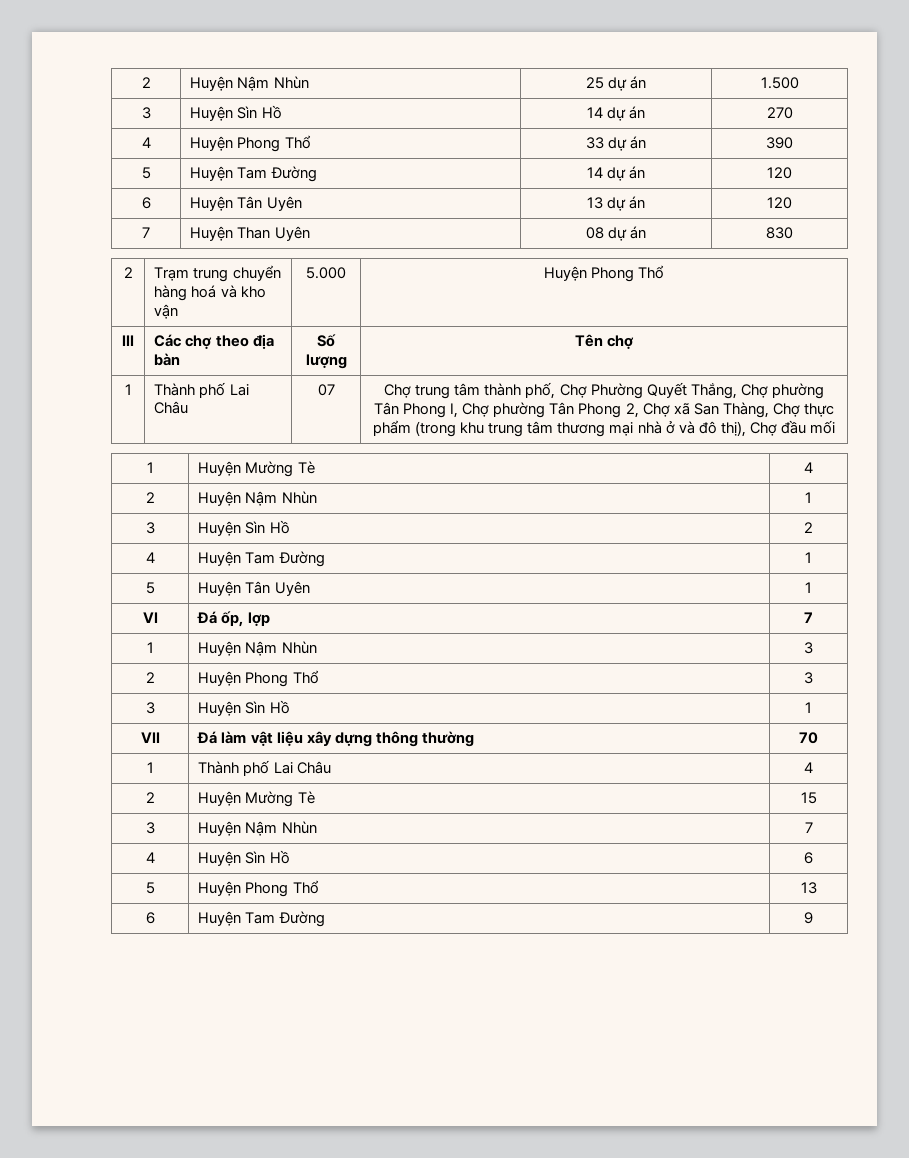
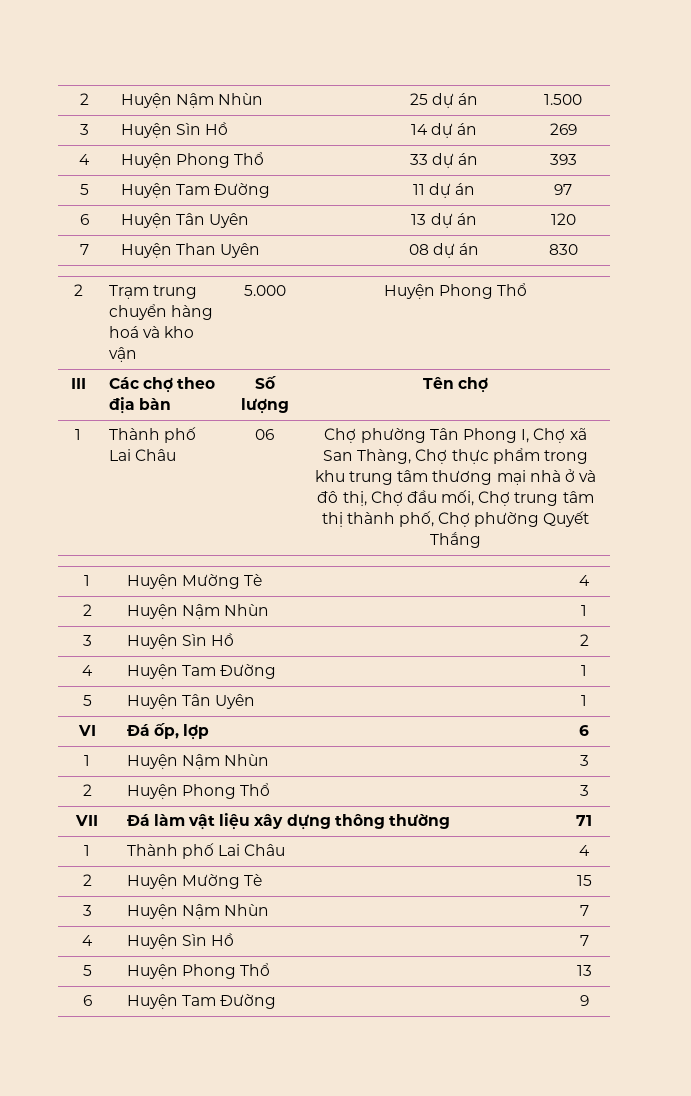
- 3 | Huyện Sìn Hồ | 14 dự án | 270
+ 3 | Huyện Sìn Hồ | 14 dự án | 269
- 4 | Huyện Phong Thổ | 33 dự án | 390
+ 4 | Huyện Phong Thổ | 33 dự án | 393
- 5 | Huyện Tam Đường | 14 dự án | 120
+ 5 | Huyện Tam Đường | 11 dự án | 97
- 07 | Chợ trung tâm thành phố, Chợ Phường Quyết Thắng, Chợ phường Tân Phong I, Chợ phường Tân Phong 2, Chợ xã San Thàng, Chợ thực phẩm (trong khu trung tâm thương mại nhà ở và đô thị), Chợ đầu mối
+ 06 | Chợ phường Tân Phong I, Chợ xã San Thàng, Chợ thực phẩm trong khu trung tâm thương mại nhà ở và đô thị, Chợ đầu mối, Chợ trung tâm thị thành phố, Chợ phường Quyết Thắng
- VI | Đá ốp, lợp | 7
+ VI | Đá ốp, lợp | 6
- 3 | Huyện Sìn Hồ | 1
- VII | Đá làm vật liệu xây dựng thông thường | 70
+ VII | Đá làm vật liệu xây dựng thông thường | 71
- 4 | Huyện Sìn Hồ | 6
+ 4 | Huyện Sìn Hồ | 7

